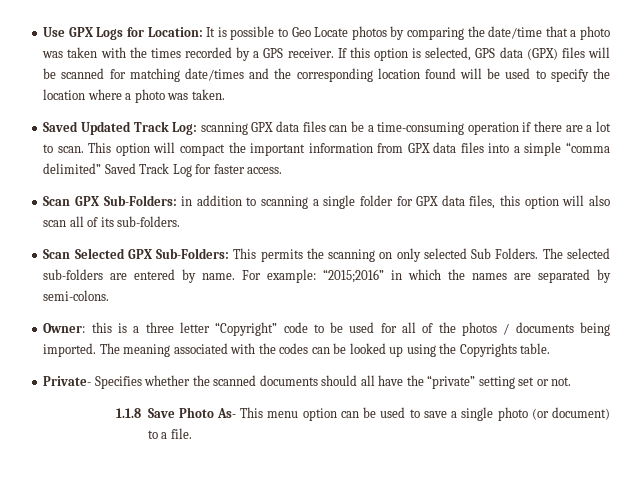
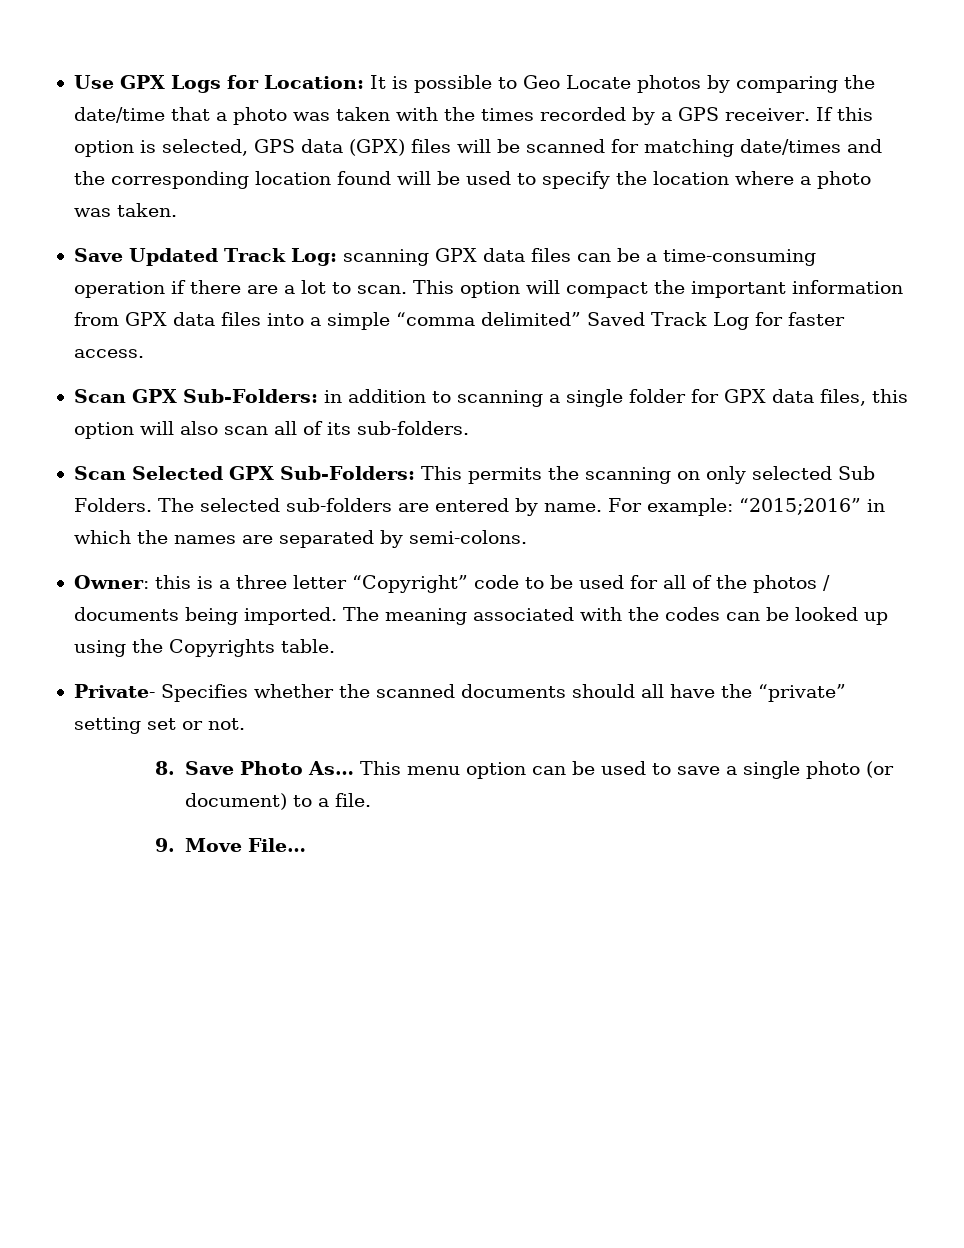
- Saved Updated Track Log: scanning GPX data files can be a time-consuming operation if there are a lot to scan.
+ Save Updated Track Log: scanning GPX data files can be a time-consuming operation if there are a lot to scan.
- 1.1.8 Save Photo As- This menu option can be used to save a single photo (or document) to a file.
+ 8. Save Photo As… This menu option can be used to save a single photo (or document) to a file.
+ 9. Move File…

